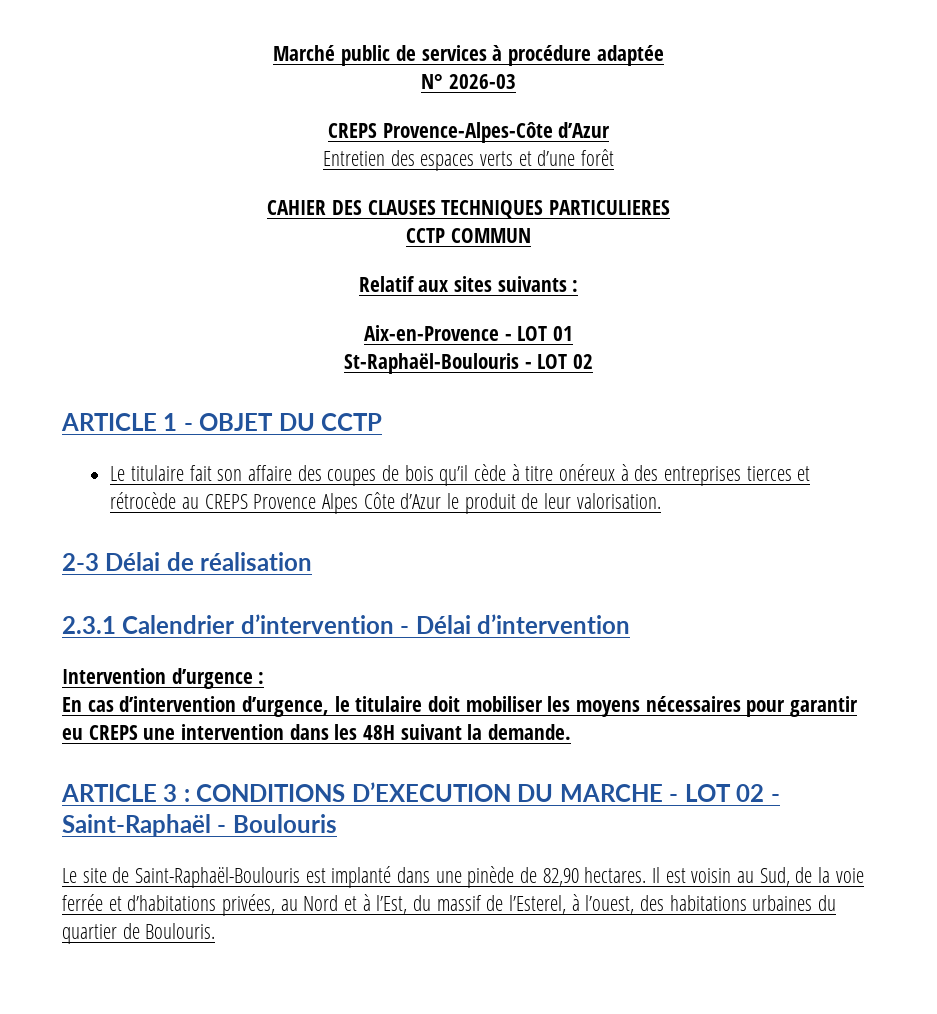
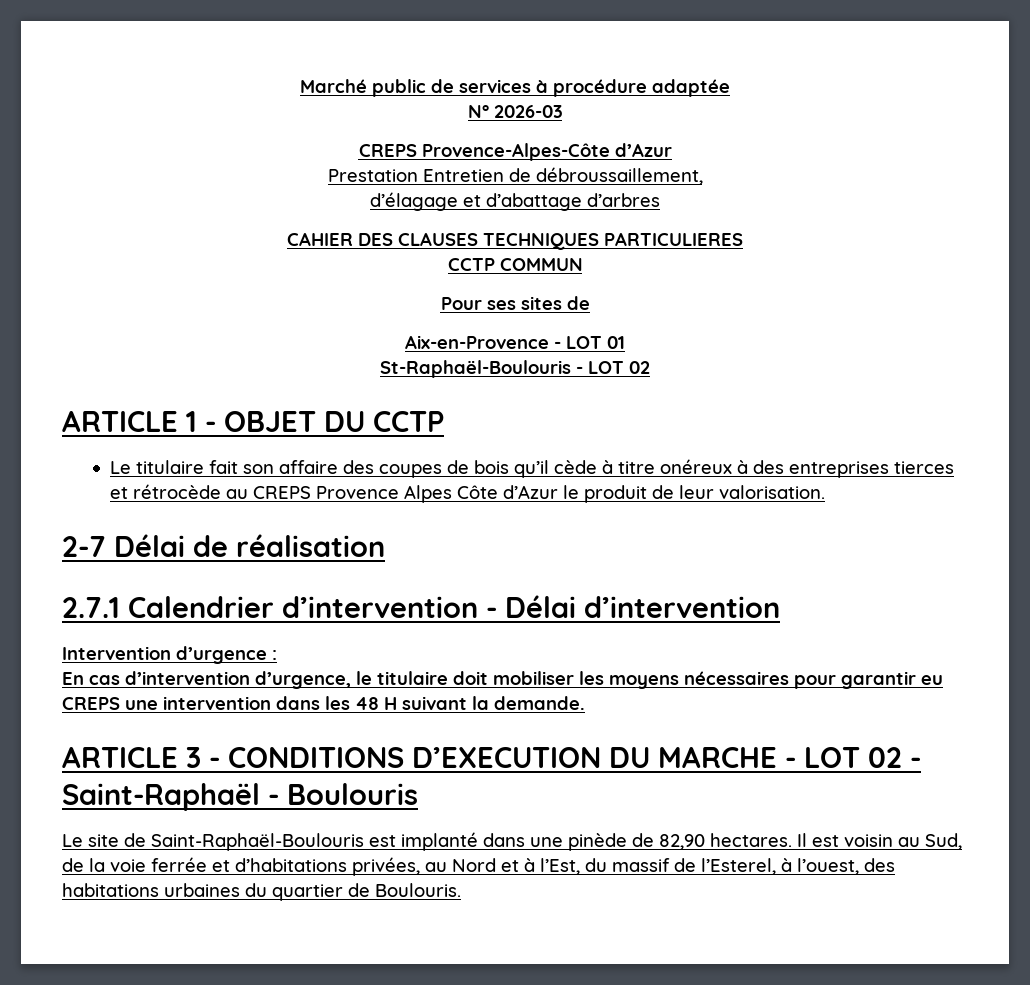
- Entretien des espaces verts et d’une forêt
+ Prestation Entretien de débroussaillement,
+ d’élagage et d’abattage d’arbres
- Relatif aux sites suivants :
+ Pour ses sites de
- 2-3 Délai de réalisation
+ 2-7 Délai de réalisation
- 2.3.1 Calendrier d’intervention - Délai d’intervention
+ 2.7.1 Calendrier d’intervention - Délai d’intervention
- En cas d’intervention d’urgence, le titulaire doit mobiliser les moyens nécessaires pour garantir eu CREPS une intervention dans les 48H suivant la demande.
+ En cas d’intervention d’urgence, le titulaire doit mobiliser les moyens nécessaires pour garantir eu CREPS une intervention dans les 48 H suivant la demande.
- ARTICLE 3 : CONDITIONS D’EXECUTION DU MARCHE - LOT 02 - Saint-Raphaël - Boulouris
+ ARTICLE 3 - CONDITIONS D’EXECUTION DU MARCHE - LOT 02 - Saint-Raphaël - Boulouris

